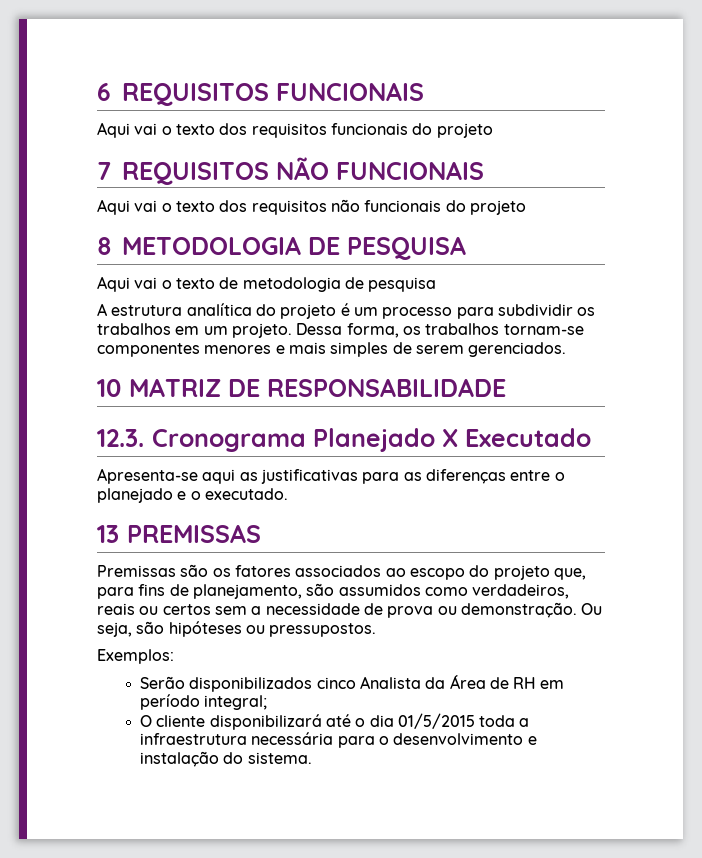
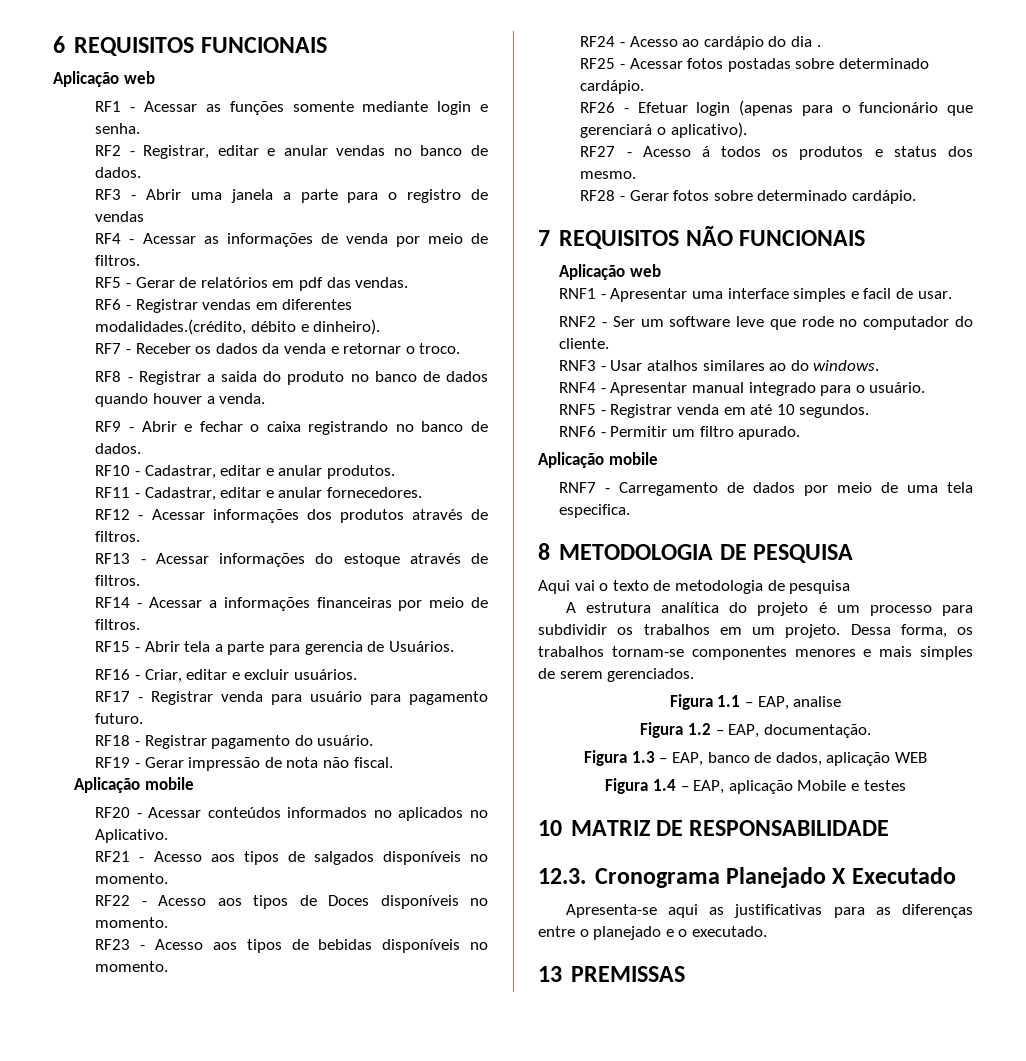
  6 REQUISITOS FUNCIONAIS
- Aqui vai o texto dos requisitos funcionais do projeto
+ Aplicação web
+ RF1 - Acessar as funções somente mediante login e senha.
+ RF2 - Registrar, editar e anular vendas no banco de dados.
+ RF3 - Abrir uma janela a parte para o registro de vendas
+ RF4 - Acessar as informações de venda por meio de filtros.
+ RF5 - Gerar de relatórios em pdf das vendas.
+ RF6 - Registrar vendas em diferentes modalidades.(crédito, débito e dinheiro).
+ RF7 - Receber os dados da venda e retornar o troco.
+ RF8 - Registrar a saida do produto no banco de dados quando houver a venda.
+ RF9 - Abrir e fechar o caixa registrando no banco de dados.
+ RF10 - Cadastrar, editar e anular produtos.
+ RF11 - Cadastrar, editar e anular fornecedores.
+ RF12 - Acessar informações dos produtos através de filtros.
+ RF13 - Acessar informações do estoque através de filtros.
+ RF14 - Acessar a informações financeiras por meio de filtros.
+ RF15 - Abrir tela a parte para gerencia de Usuários.
+ RF16 - Criar, editar e excluir usuários.
+ RF17 - Registrar venda para usuário para pagamento futuro.
+ RF18 - Registrar pagamento do usuário.
+ RF19 - Gerar impressão de nota não fiscal.
+ Aplicação mobile
+ RF20 - Acessar conteúdos informados no aplicados no Aplicativo.
+ RF21 - Acesso aos tipos de salgados disponíveis no momento.
+ RF22 - Acesso aos tipos de Doces disponíveis no momento.
+ RF23 - Acesso aos tipos de bebidas disponíveis no momento.
+ RF24 - Acesso ao cardápio do dia .
+ RF25 - Acessar fotos postadas sobre determinado cardápio.
+ RF26 - Efetuar login (apenas para o funcionário que gerenciará o aplicativo).
+ RF27 - Acesso á todos os produtos e status dos mesmo.
+ RF28 - Gerar fotos sobre determinado cardápio.
  7 REQUISITOS NÃO FUNCIONAIS
- Aqui vai o texto dos requisitos não funcionais do projeto
+ Aplicação web
+ RNF1 - Apresentar uma interface simples e facil de usar.
+ RNF2 - Ser um software leve que rode no computador do cliente.
+ RNF3 - Usar atalhos similares ao do windows.
+ RNF4 - Apresentar manual integrado para o usuário.
+ RNF5 - Registrar venda em até 10 segundos.
+ RNF6 - Permitir um filtro apurado.
+ Aplicação mobile
+ RNF7 - Carregamento de dados por meio de uma tela especifica.
+ Figura 1.1 – EAP, analise
+ Figura 1.2 – EAP, documentação.
+ Figura 1.3 – EAP, banco de dados, aplicação WEB
+ Figura 1.4 – EAP, aplicação Mobile e testes
- Premissas são os fatores associados ao escopo do projeto que, para fins de planejamento, são assumidos como verdadeiros, reais ou certos sem a necessidade de prova ou demonstração. Ou seja, são hipóteses ou pressupostos.
- Exemplos:
- Serão disponibilizados cinco Analista da Área de RH em período integral;
- O cliente disponibilizará até o dia 01/5/2015 toda a infraestrutura necessária para o desenvolvimento e instalação do sistema.

